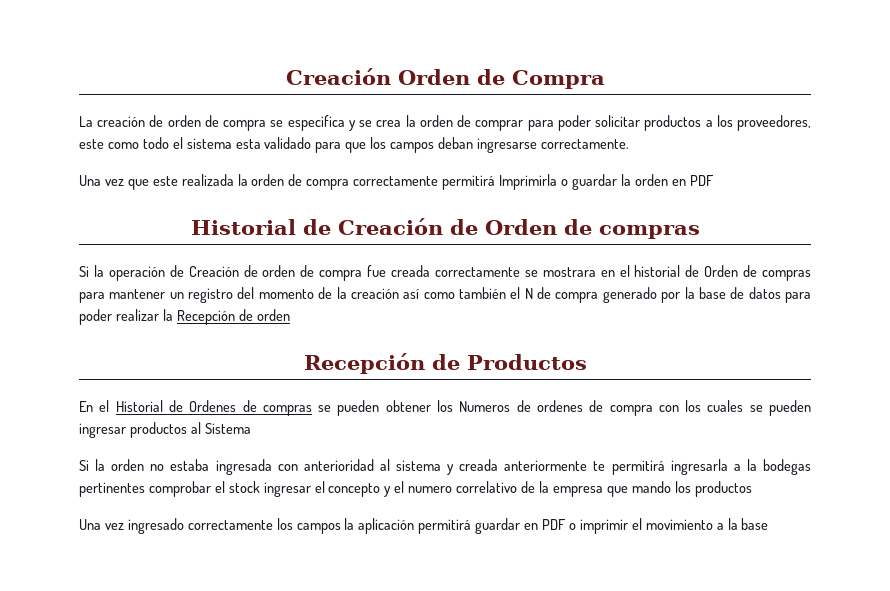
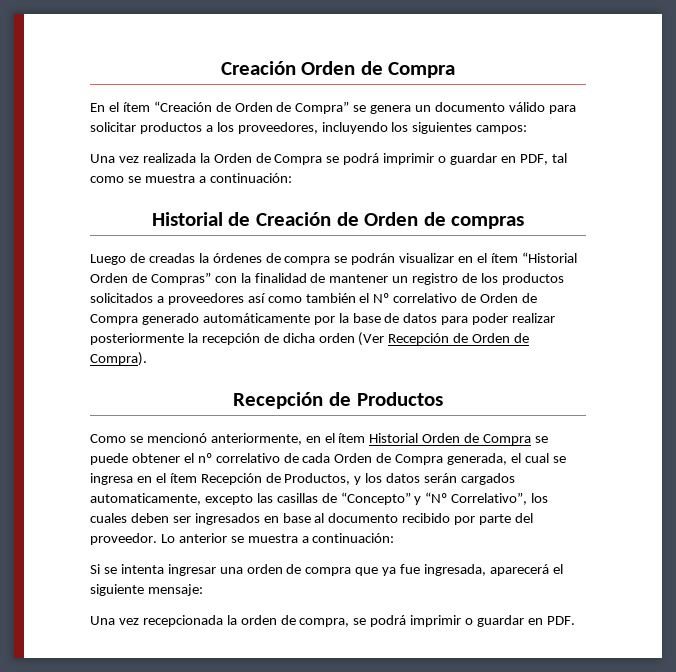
- La creación de orden de compra se especifica y se crea la orden de comprar para poder solicitar productos a los proveedores, este como todo el sistema esta validado para que los campos deban ingresarse correctamente.
- Una vez que este realizada la orden de compra correctamente permitirá Imprimirla o guardar la orden en PDF
+ En el ítem “Creación de Orden de Compra” se genera un documento válido para solicitar productos a los proveedores, incluyendo los siguientes campos:
+ Una vez realizada la Orden de Compra se podrá imprimir o guardar en PDF, tal como se muestra a continuación:
- Si la operación de Creación de orden de compra fue creada correctamente se mostrara en el historial de Orden de compras para mantener un registro del momento de la creación así como también el N de compra generado por la base de datos para poder realizar la Recepción de orden
+ Luego de creadas la órdenes de compra se podrán visualizar en el ítem “Historial Orden de Compras” con la finalidad de mantener un registro de los productos solicitados a proveedores así como también el Nº correlativo de Orden de Compra generado automáticamente por la base de datos para poder realizar posteriormente la recepción de dicha orden (Ver Recepción de Orden de Compra).
  Recepción de Productos
- En el Historial de Ordenes de compras se pueden obtener los Numeros de ordenes de compra con los cuales se pueden ingresar productos al Sistema
- Si la orden no estaba ingresada con anterioridad al sistema y creada anteriormente te permitirá ingresarla a la bodegas pertinentes comprobar el stock ingresar el concepto y el numero correlativo de la empresa que mando los productos
- Una vez ingresado correctamente los campos la aplicación permitirá guardar en PDF o imprimir el movimiento a la base
+ Como se mencionó anteriormente, en el ítem Historial Orden de Compra se puede obtener el nº correlativo de cada Orden de Compra generada, el cual se ingresa en el ítem Recepción de Productos, y los datos serán cargados automaticamente, excepto las casillas de “Concepto” y “Nº Correlativo”, los cuales deben ser ingresados en base al documento recibido por parte del proveedor. Lo anterior se muestra a continuación:
+ Si se intenta ingresar una orden de compra que ya fue ingresada, aparecerá el siguiente mensaje:
+ Una vez recepcionada la orden de compra, se podrá imprimir o guardar en PDF.

